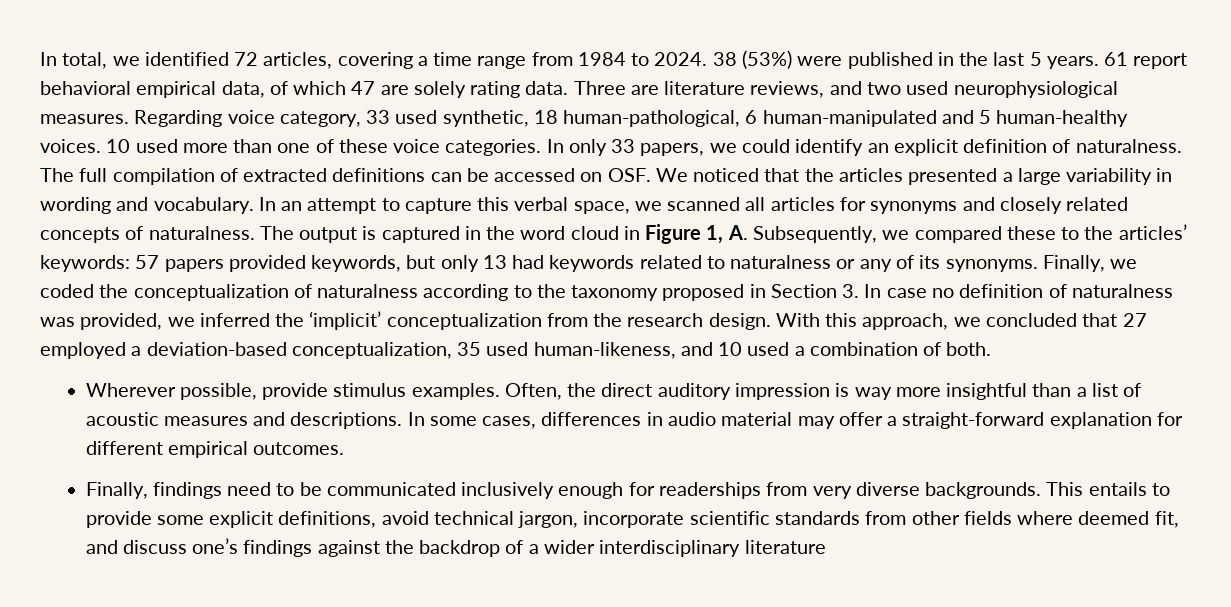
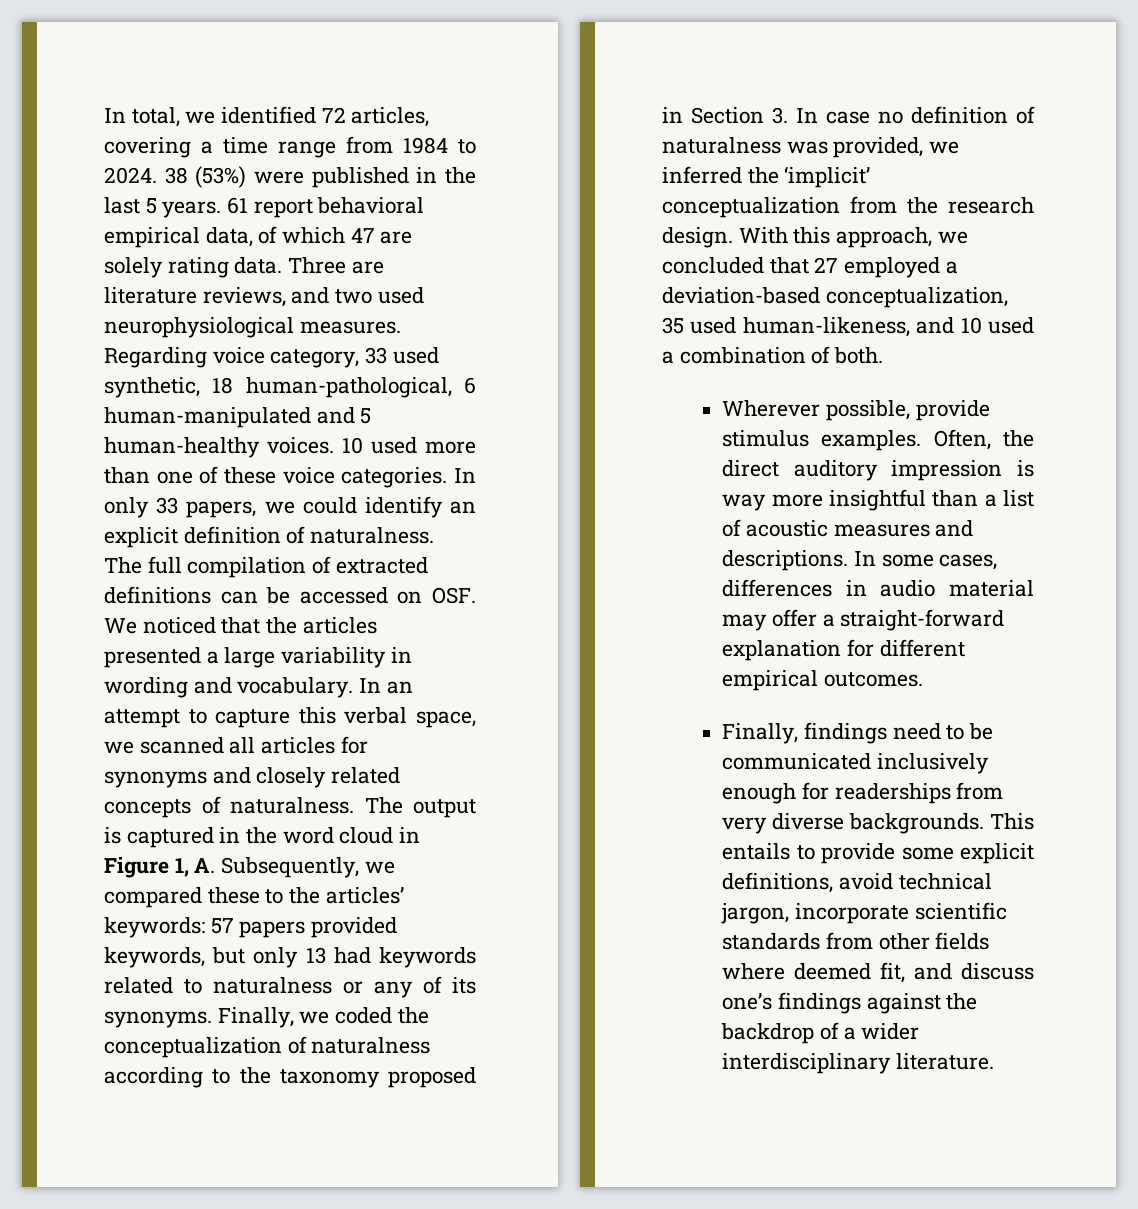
- This entails to provide some explicit definitions, avoid technical jargon, incorporate scientific standards from other fields where deemed fit, and discuss one’s findings against the backdrop of a wider interdisciplinary literature
+ This entails to provide some explicit definitions, avoid technical jargon, incorporate scientific standards from other fields where deemed fit, and discuss one’s findings against the backdrop of a wider interdisciplinary literature.

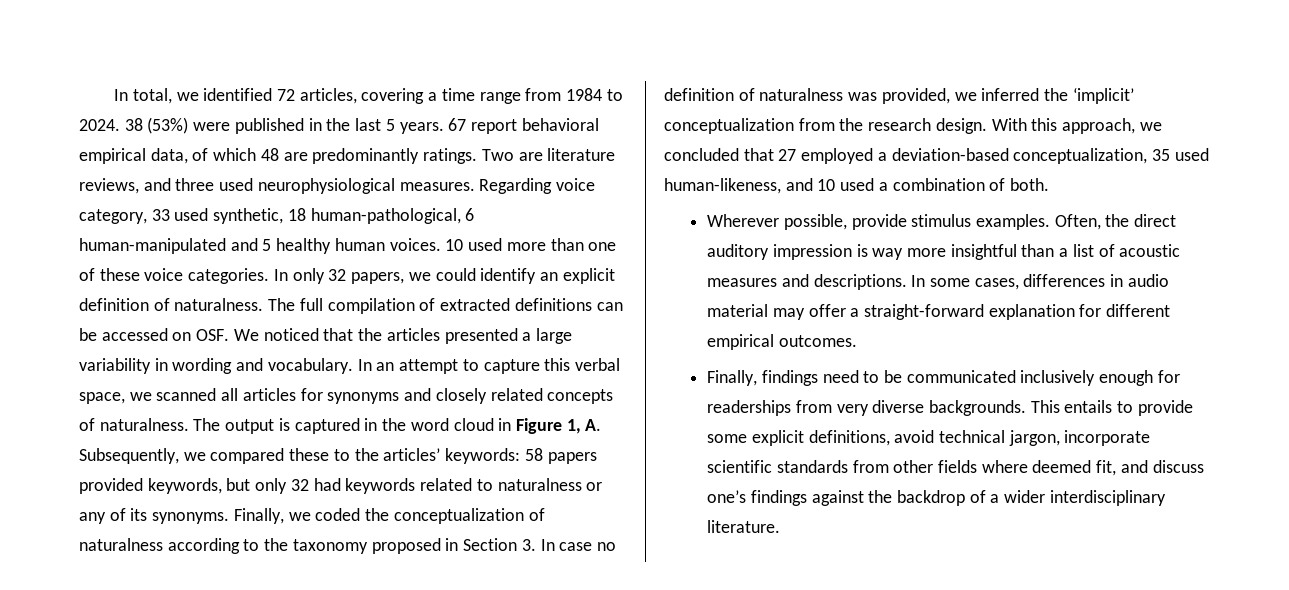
- 61 report behavioral empirical data, of which 47 are solely rating data. Three are literature reviews, and two used neurophysiological measures.
+ 67 report behavioral empirical data, of which 48 are predominantly ratings. Two are literature reviews, and three used neurophysiological measures.
- Regarding voice category, 33 used synthetic, 18 human-pathological, 6 human-manipulated and 5 human-healthy voices.
+ Regarding voice category, 33 used synthetic, 18 human-pathological, 6 human-manipulated and 5 healthy human voices.
- In only 33 papers, we could identify an explicit definition of naturalness.
+ In only 32 papers, we could identify an explicit definition of naturalness.
- The output is captured in the word cloud in Figure 1, A. Subsequently, we compared these to the articles’ keywords: 57 papers provided keywords, but only 13 had keywords related to naturalness or any of its synonyms.
+ The output is captured in the word cloud in Figure 1, A. Subsequently, we compared these to the articles’ keywords: 58 papers provided keywords, but only 32 had keywords related to naturalness or any of its synonyms.

